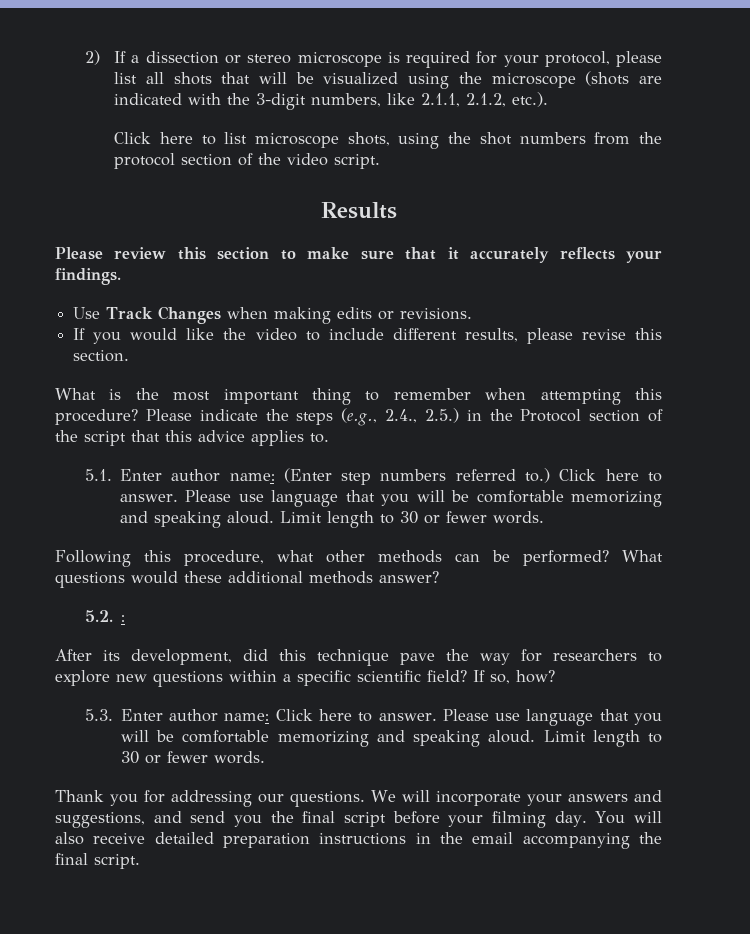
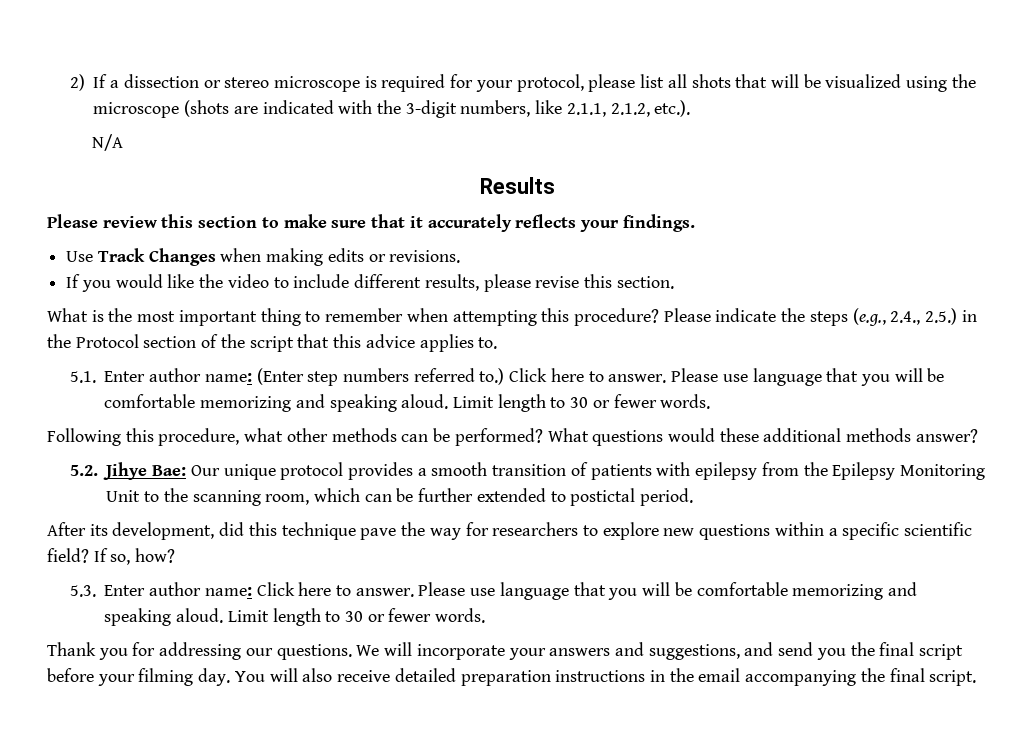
- Click here to list microscope shots, using the shot numbers from the protocol section of the video script.
+ N/A
- 5.2. :
+ 5.2. Jihye Bae: Our unique protocol provides a smooth transition of patients with epilepsy from the Epilepsy Monitoring Unit to the scanning room, which can be further extended to postictal period.

